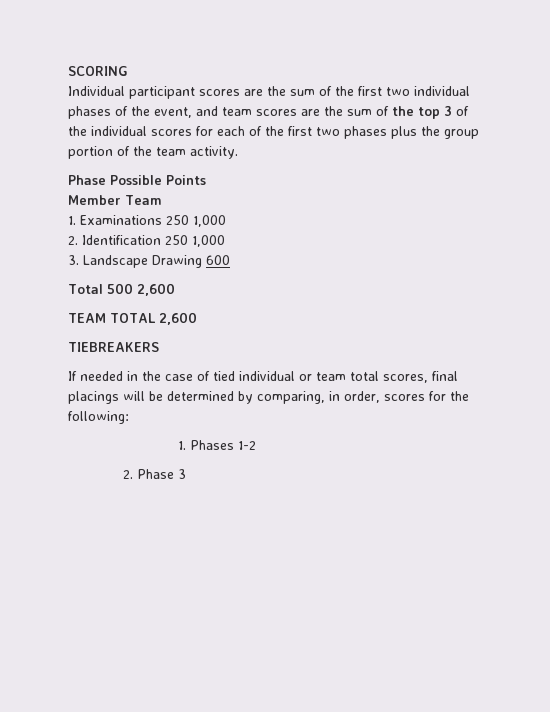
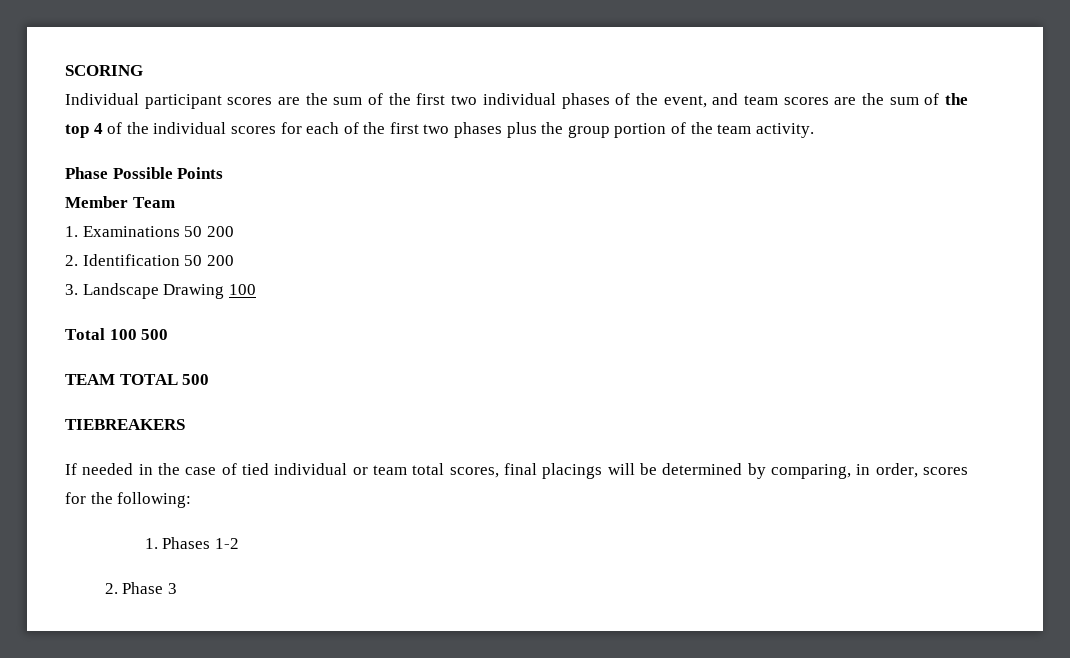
- Individual participant scores are the sum of the first two individual phases of the event, and team scores are the sum of the top 3 of the individual scores for each of the first two phases plus the group portion of the team activity.
+ Individual participant scores are the sum of the first two individual phases of the event, and team scores are the sum of the top 4 of the individual scores for each of the first two phases plus the group portion of the team activity.
- 1. Examinations 250 1,000
+ 1. Examinations 50 200
- 2. Identification 250 1,000
+ 2. Identification 50 200
- 3. Landscape Drawing 600
+ 3. Landscape Drawing 100
- Total 500 2,600
+ Total 100 500
- TEAM TOTAL 2,600
+ TEAM TOTAL 500

